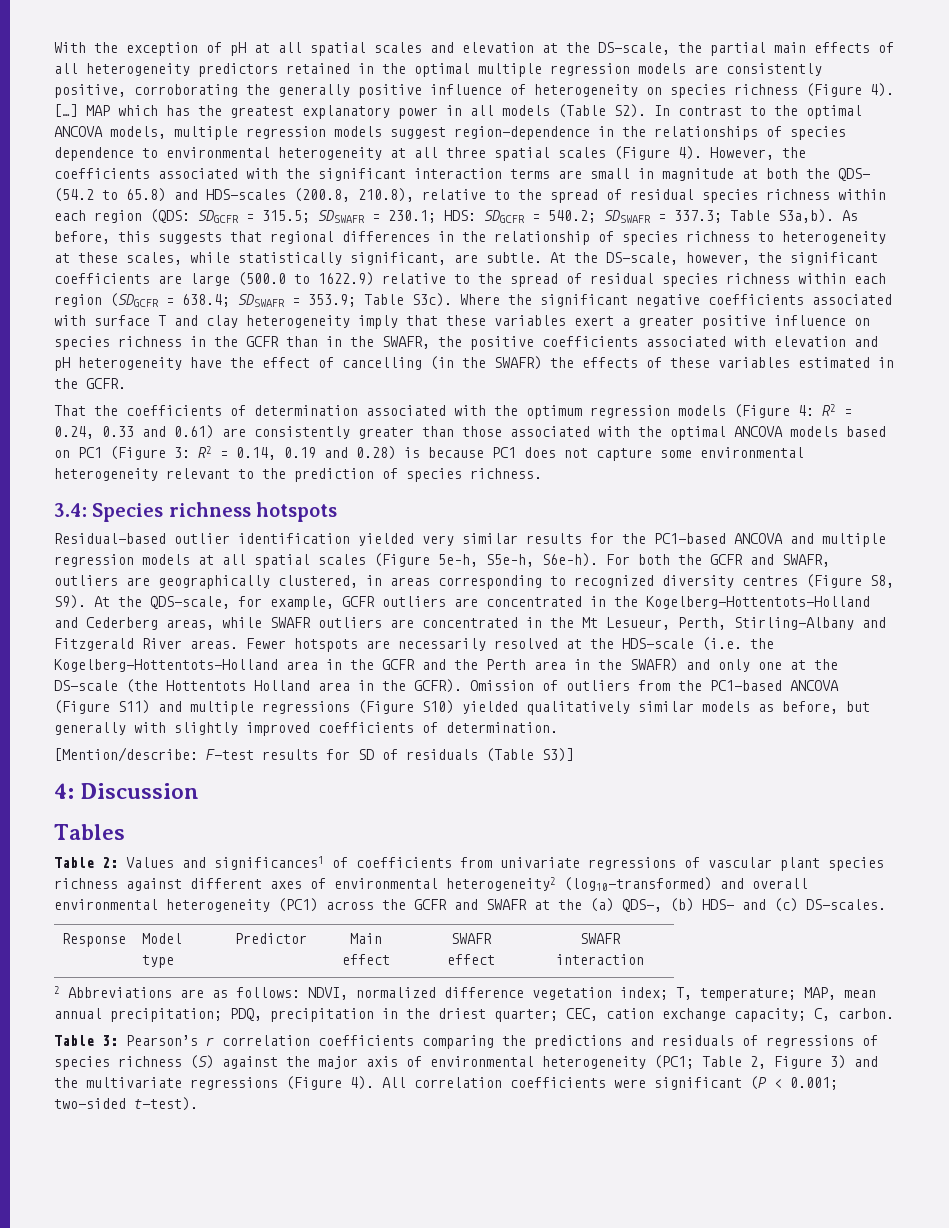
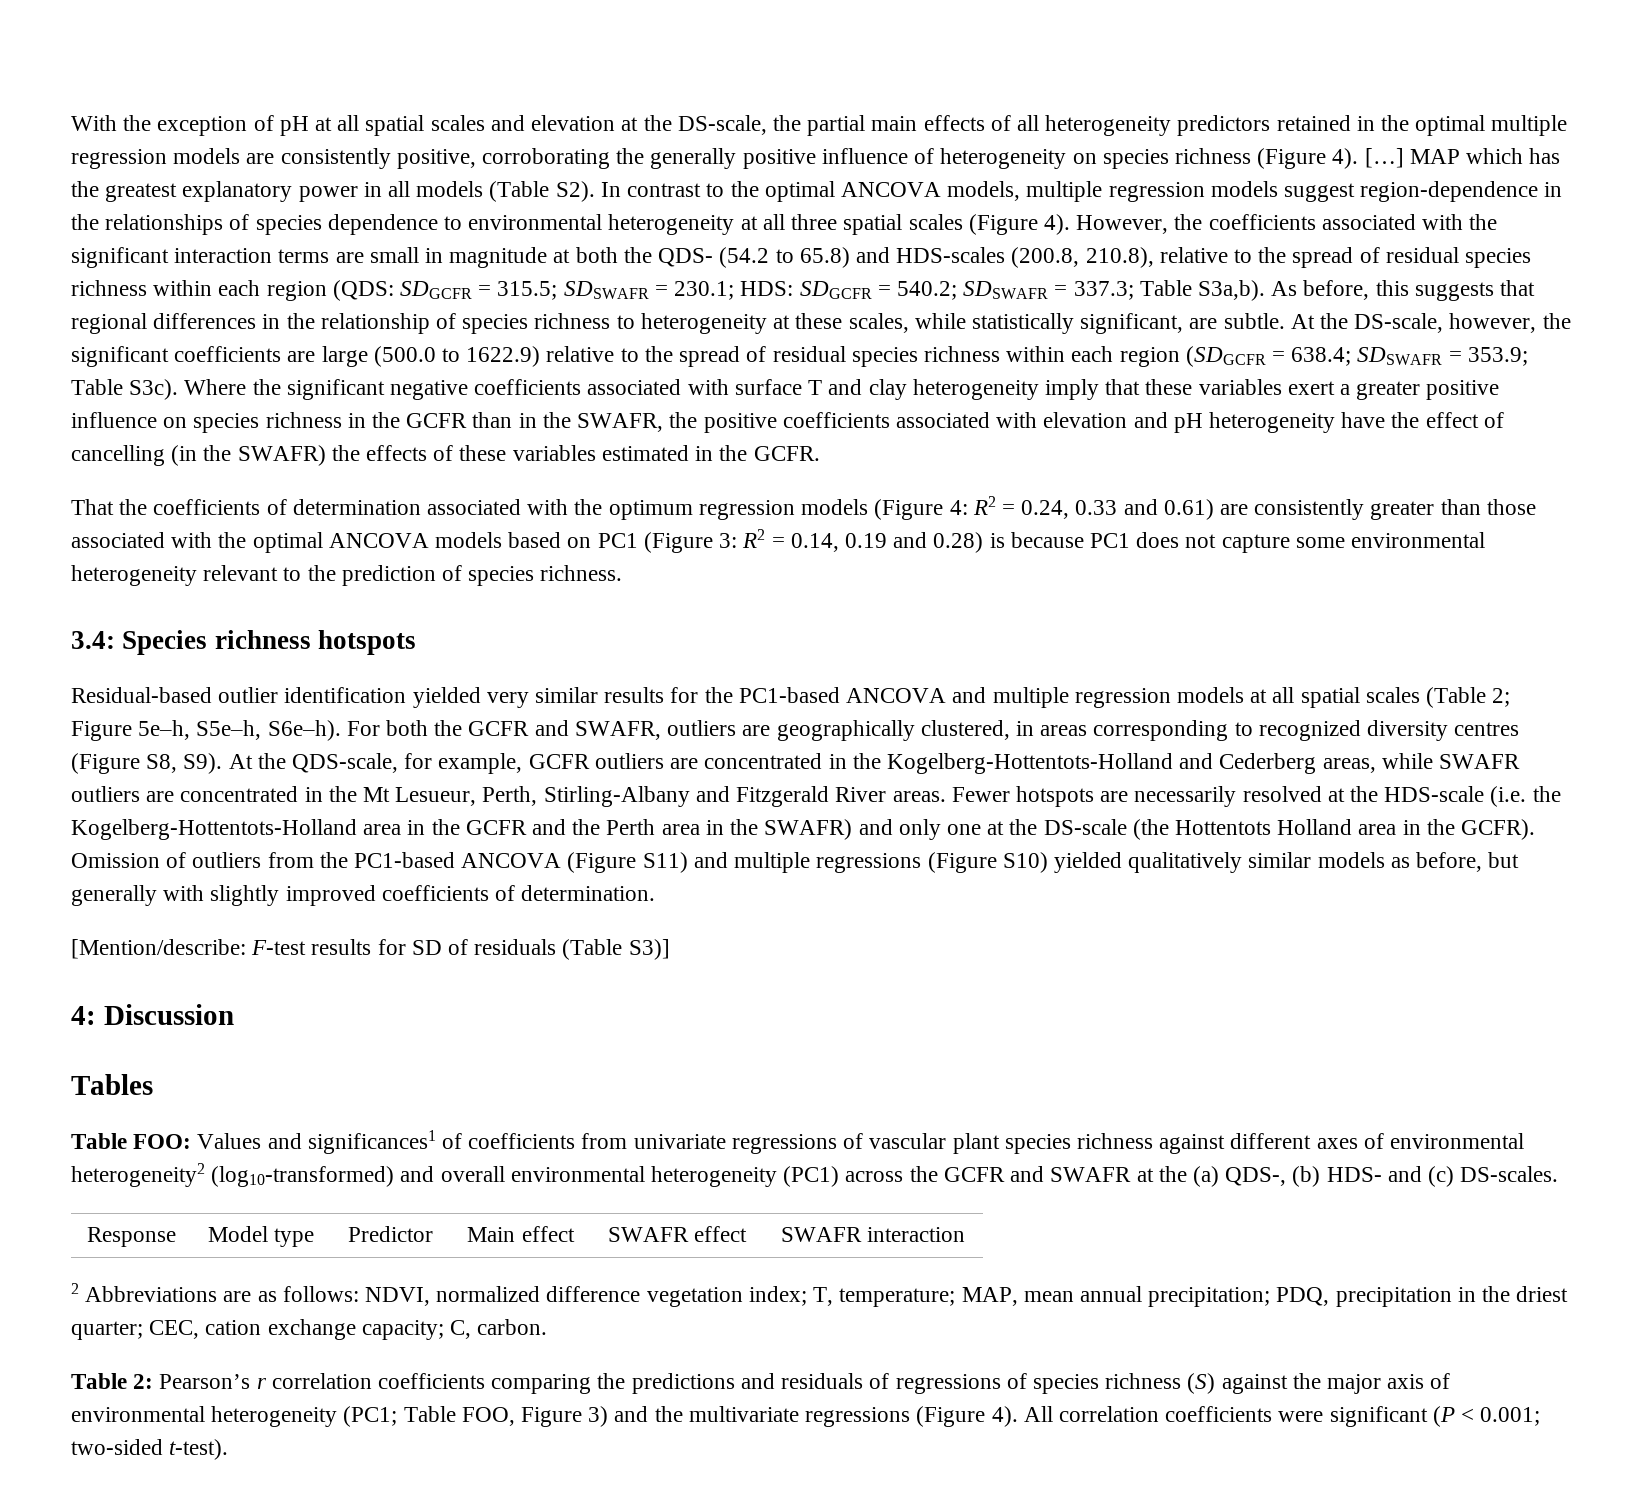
- Residual-based outlier identification yielded very similar results for the PC1-based ANCOVA and multiple regression models at all spatial scales (Figure 5e–h, S5e–h, S6e–h).
+ Residual-based outlier identification yielded very similar results for the PC1-based ANCOVA and multiple regression models at all spatial scales (Table 2; Figure 5e–h, S5e–h, S6e–h).
- Table 2: Values and significances1 of coefficients from univariate regressions of vascular plant species richness against different axes of environmental heterogeneity2 (log10-transformed) and overall environmental heterogeneity (PC1) across the GCFR and SWAFR at the (a) QDS-, (b) HDS- and (c) DS-scales.
+ Table FOO: Values and significances1 of coefficients from univariate regressions of vascular plant species richness against different axes of environmental heterogeneity2 (log10-transformed) and overall environmental heterogeneity (PC1) across the GCFR and SWAFR at the (a) QDS-, (b) HDS- and (c) DS-scales.
- Table 3: Pearson’s r correlation coefficients comparing the predictions and residuals of regressions of species richness (S) against the major axis of environmental heterogeneity (PC1; Table 2, Figure 3) and the multivariate regressions (Figure 4).
+ Table 2: Pearson’s r correlation coefficients comparing the predictions and residuals of regressions of species richness (S) against the major axis of environmental heterogeneity (PC1; Table FOO, Figure 3) and the multivariate regressions (Figure 4).

